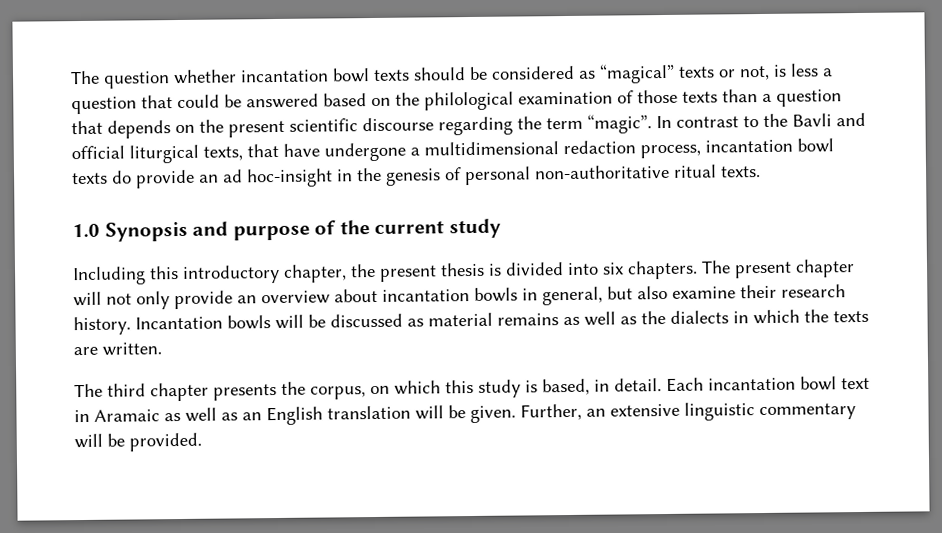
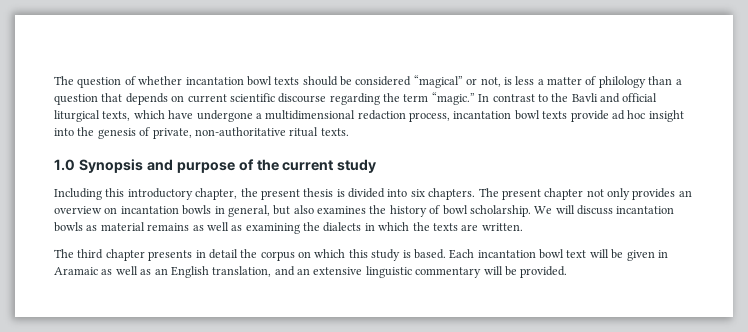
- The question whether incantation bowl texts should be considered as “magical” texts or not, is less a question that could be answered based on the philological examination of those texts than a question that depends on the present scientific discourse regarding the term “magic”.
+ The question of whether incantation bowl texts should be considered “magical” or not, is less a matter of philology than a question that depends on current scientific discourse regarding the term “magic.”
- In contrast to the Bavli and official liturgical texts, that have undergone a multidimensional redaction process, incantation bowl texts do provide an ad hoc-insight in the genesis of personal non-authoritative ritual texts.
+ In contrast to the Bavli and official liturgical texts, which have undergone a multidimensional redaction process, incantation bowl texts provide ad hoc insight into the genesis of private, non-authoritative ritual texts.
- The present chapter will not only provide an overview about incantation bowls in general, but also examine their research history. Incantation bowls will be discussed as material remains as well as the dialects in which the texts are written.
+ The present chapter not only provides an overview on incantation bowls in general, but also examines the history of bowl scholarship. We will discuss incantation bowls as material remains as well as examining the dialects in which the texts are written.
- The third chapter presents the corpus, on which this study is based, in detail.
+ The third chapter presents in detail the corpus on which this study is based.
- Each incantation bowl text in Aramaic as well as an English translation will be given. Further, an extensive linguistic commentary will be provided.
+ Each incantation bowl text will be given in Aramaic as well as an English translation, and an extensive linguistic commentary will be provided.

